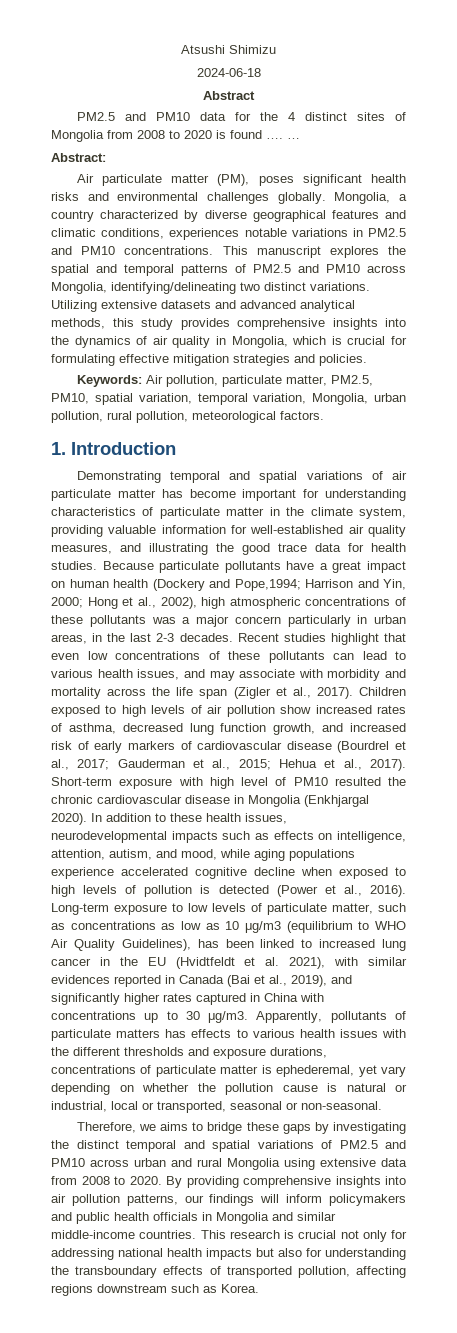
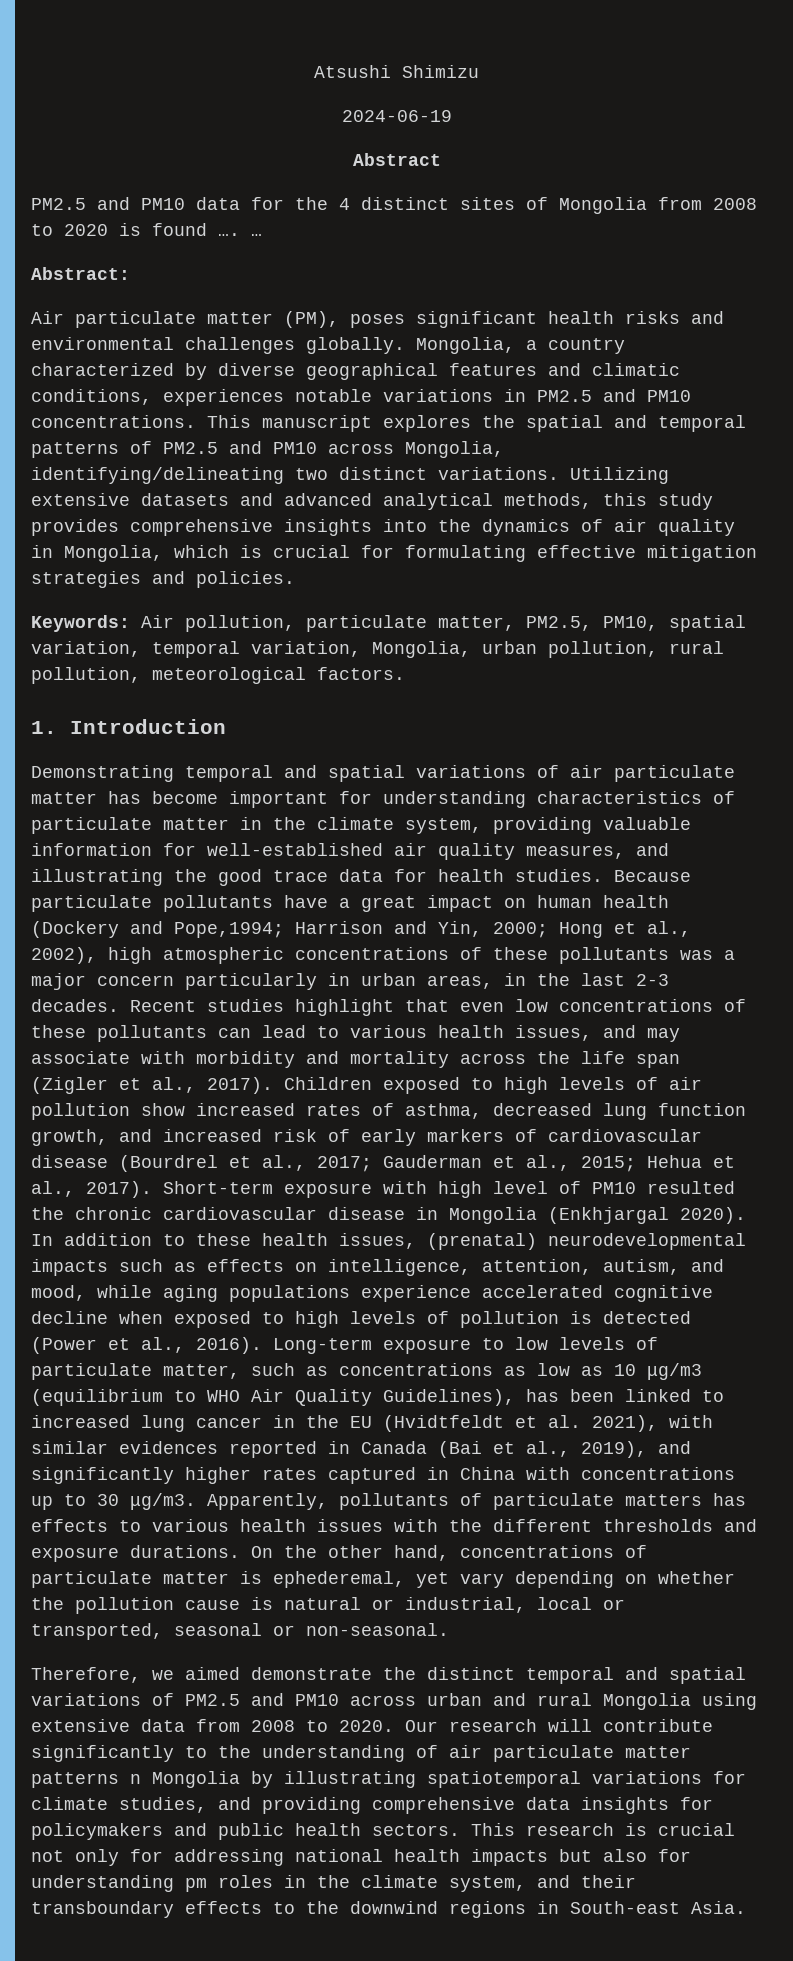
- 2024-06-18
+ 2024-06-19
- In addition to these health issues, neurodevelopmental impacts such as effects on intelligence, attention, autism, and mood, while aging populations experience accelerated cognitive decline when exposed to high levels of pollution is detected (Power et al., 2016).
+ In addition to these health issues, (prenatal) neurodevelopmental impacts such as effects on intelligence, attention, autism, and mood, while aging populations experience accelerated cognitive decline when exposed to high levels of pollution is detected (Power et al., 2016).
- Apparently, pollutants of particulate matters has effects to various health issues with the different thresholds and exposure durations, concentrations of particulate matter is ephederemal, yet vary depending on whether the pollution cause is natural or industrial, local or transported, seasonal or non-seasonal.
+ Apparently, pollutants of particulate matters has effects to various health issues with the different thresholds and exposure durations. On the other hand, concentrations of particulate matter is ephederemal, yet vary depending on whether the pollution cause is natural or industrial, local or transported, seasonal or non-seasonal.
- Therefore, we aims to bridge these gaps by investigating the distinct temporal and spatial variations of PM2.5 and PM10 across urban and rural Mongolia using extensive data from 2008 to 2020.
+ Therefore, we aimed demonstrate the distinct temporal and spatial variations of PM2.5 and PM10 across urban and rural Mongolia using extensive data from 2008 to 2020.
- By providing comprehensive insights into air pollution patterns, our findings will inform policymakers and public health officials in Mongolia and similar middle-income countries.
+ Our research will contribute significantly to the understanding of air particulate matter patterns n Mongolia by illustrating spatiotemporal variations for climate studies, and providing comprehensive data insights for policymakers and public health sectors.
- This research is crucial not only for addressing national health impacts but also for understanding the transboundary effects of transported pollution, affecting regions downstream such as Korea.
+ This research is crucial not only for addressing national health impacts but also for understanding pm roles in the climate system, and their transboundary effects to the downwind regions in South-east Asia.

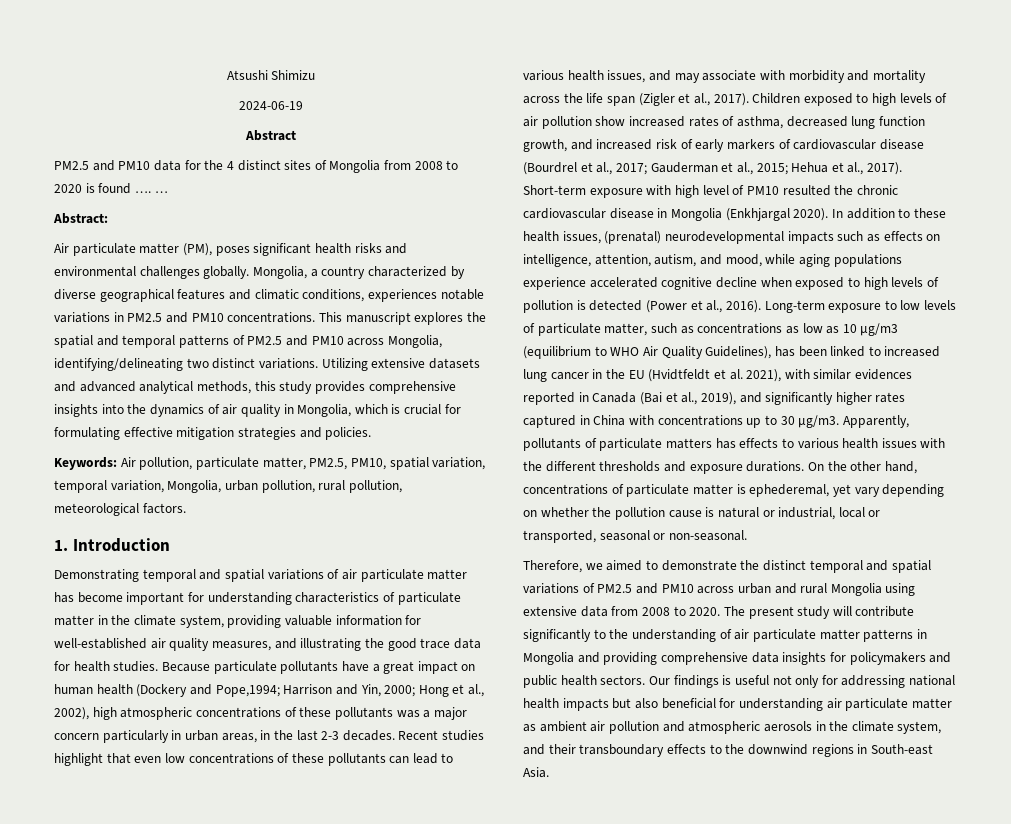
- Therefore, we aimed demonstrate the distinct temporal and spatial variations of PM2.5 and PM10 across urban and rural Mongolia using extensive data from 2008 to 2020.
+ Therefore, we aimed to demonstrate the distinct temporal and spatial variations of PM2.5 and PM10 across urban and rural Mongolia using extensive data from 2008 to 2020.
- Our research will contribute significantly to the understanding of air particulate matter patterns n Mongolia by illustrating spatiotemporal variations for climate studies, and providing comprehensive data insights for policymakers and public health sectors.
+ The present study will contribute significantly to the understanding of air particulate matter patterns in Mongolia and providing comprehensive data insights for policymakers and public health sectors.
- This research is crucial not only for addressing national health impacts but also for understanding pm roles in the climate system, and their transboundary effects to the downwind regions in South-east Asia.
+ Our findings is useful not only for addressing national health impacts but also beneficial for understanding air particulate matter as ambient air pollution and atmospheric aerosols in the climate system, and their transboundary effects to the downwind regions in South-east Asia.

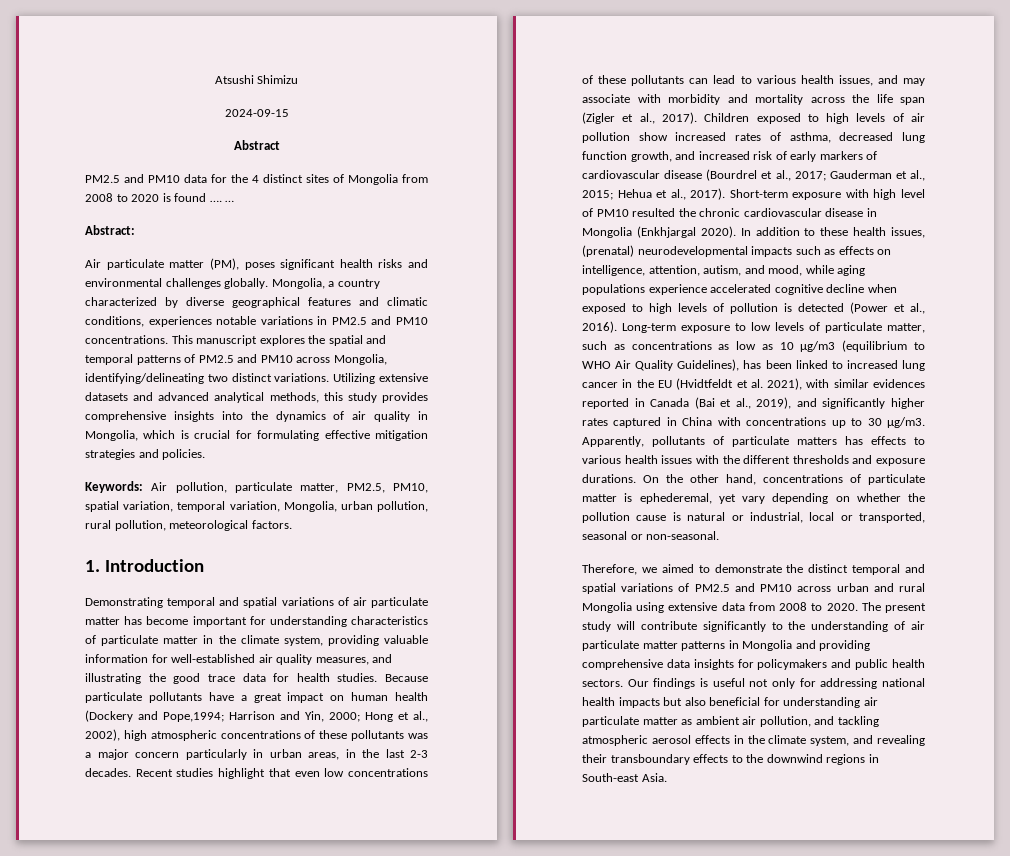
- 2024-06-19
+ 2024-09-15
- Our findings is useful not only for addressing national health impacts but also beneficial for understanding air particulate matter as ambient air pollution and atmospheric aerosols in the climate system, and their transboundary effects to the downwind regions in South-east Asia.
+ Our findings is useful not only for addressing national health impacts but also beneficial for understanding air particulate matter as ambient air pollution, and tackling atmospheric aerosol effects in the climate system, and revealing their transboundary effects to the downwind regions in South-east Asia.

